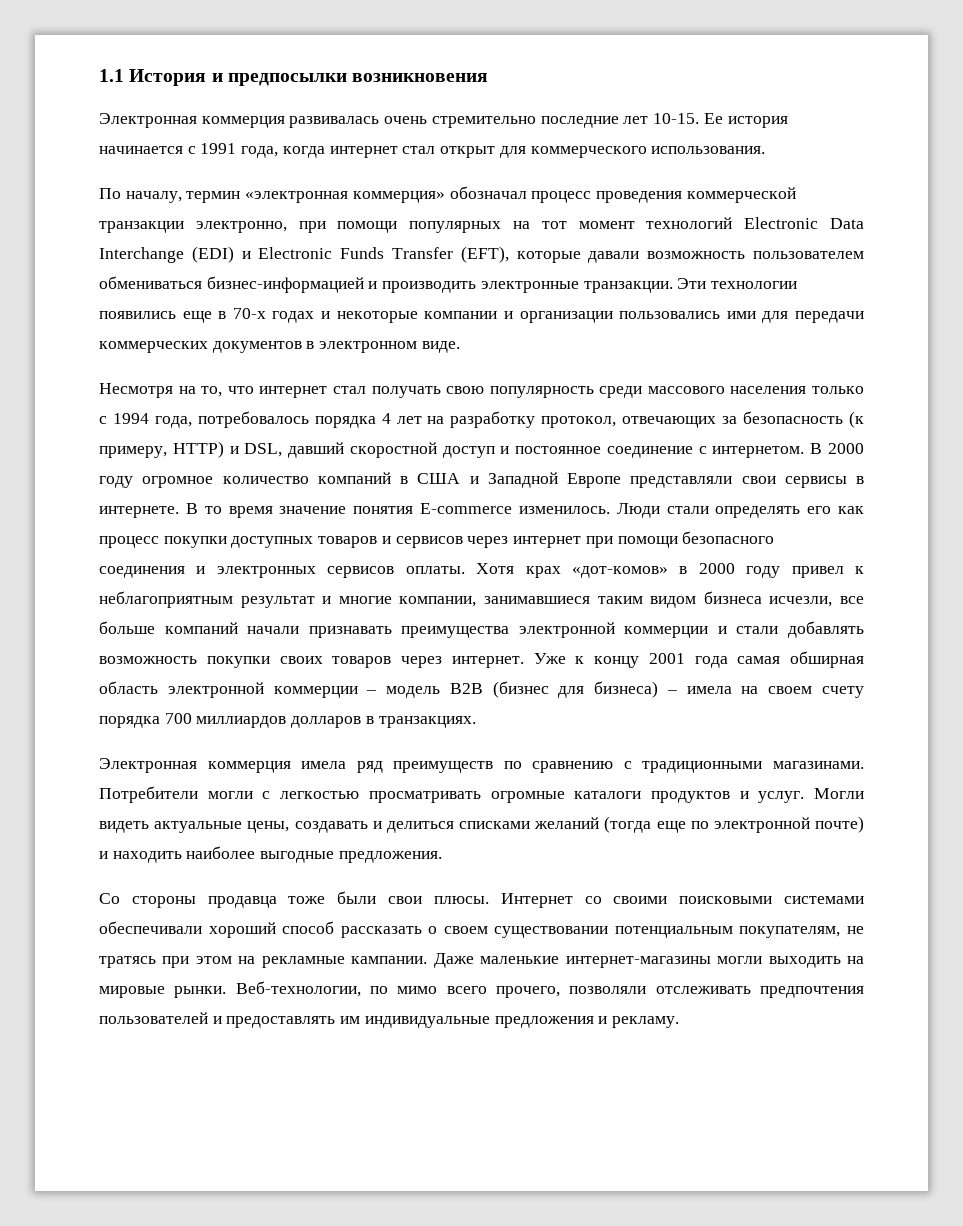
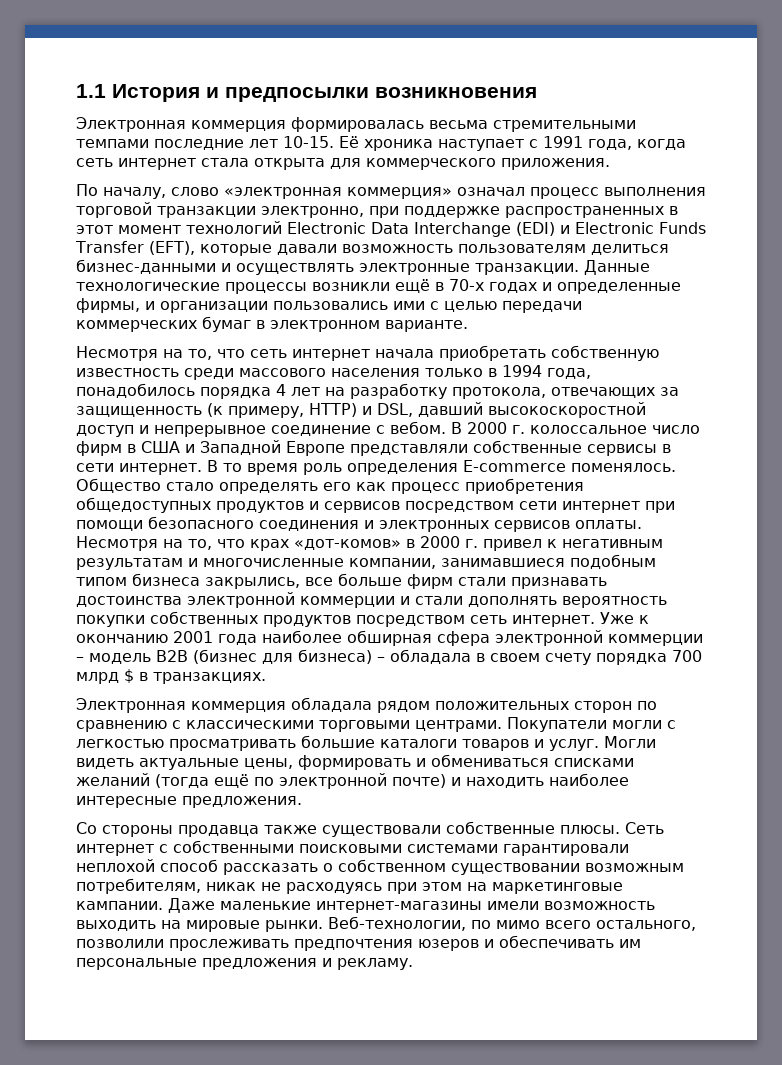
- Электронная коммерция развивалась очень стремительно последние лет 10-15. Ее история начинается с 1991 года, когда интернет стал открыт для коммерческого использования.
+ Электронная коммерция формировалась весьма стремительными темпами последние лет 10-15. Её хроника наступает с 1991 года, когда сеть интернет стала открыта для коммерческого приложения.
- По началу, термин «электронная коммерция» обозначал процесс проведения коммерческой транзакции электронно, при помощи популярных на тот момент технологий Electronic Data Interchange (EDI) и Electronic Funds Transfer (EFT), которые давали возможность пользователем обмениваться бизнес-информацией и производить электронные транзакции. Эти технологии появились еще в 70-х годах и некоторые компании и организации пользовались ими для передачи коммерческих документов в электронном виде.
- Несмотря на то, что интернет стал получать свою популярность среди массового населения только с 1994 года, потребовалось порядка 4 лет на разработку протокол, отвечающих за безопасность (к примеру, HTTP) и DSL, давший скоростной доступ и постоянное соединение с интернетом.
+ По началу, слово «электронная коммерция» означал процесс выполнения торговой транзакции электронно, при поддержке распространенных в этот момент технологий Electronic Data Interchange (EDI) и Electronic Funds Transfer (EFT), которые давали возможность пользователям делиться бизнес-данными и осуществлять электронные транзакции. Данные технологические процессы возникли ещё в 70-х годах и определенные фирмы, и организации пользовались ими с целью передачи коммерческих бумаг в электронном варианте.
+ Несмотря на то, что сеть интернет начала приобретать собственную известность среди массового населения только в 1994 года, понадобилось порядка 4 лет на разработку протокола, отвечающих за защищенность (к примеру, HTTP) и DSL, давший высокоскоростной доступ и непрерывное соединение с вебом.
- В 2000 году огромное количество компаний в США и Западной Европе представляли свои сервисы в интернете.
+ В 2000 г. колоссальное число фирм в США и Западной Европе представляли собственные сервисы в сети интернет.
- В то время значение понятия E-commerce изменилось. Люди стали определять его как процесс покупки доступных товаров и сервисов через интернет при помощи безопасного соединения и электронных сервисов оплаты.
+ В то время роль определения E-commerce поменялось. Общество стало определять его как процесс приобретения общедоступных продуктов и сервисов посредством сети интернет при помощи безопасного соединения и электронных сервисов оплаты.
- Хотя крах «дот-комов» в 2000 году привел к неблагоприятным результат и многие компании, занимавшиеся таким видом бизнеса исчезли, все больше компаний начали признавать преимущества электронной коммерции и стали добавлять возможность покупки своих товаров через интернет.
+ Несмотря на то, что крах «дот-комов» в 2000 г. привел к негативным результатам и многочисленные компании, занимавшиеся подобным типом бизнеса закрылись, все больше фирм стали признавать достоинства электронной коммерции и стали дополнять вероятность покупки собственных продуктов посредством сеть интернет.
- Уже к концу 2001 года самая обширная область электронной коммерции – модель B2B (бизнес для бизнеса) – имела на своем счету порядка 700 миллиардов долларов в транзакциях.
+ Уже к окончанию 2001 года наиболее обширная сфера электронной коммерции – модель B2B (бизнес для бизнеса) – обладала в своем счету порядка 700 млрд $ в транзакциях.
- Электронная коммерция имела ряд преимуществ по сравнению с традиционными магазинами. Потребители могли с легкостью просматривать огромные каталоги продуктов и услуг.
+ Электронная коммерция обладала рядом положительных сторон по сравнению с классическими торговыми центрами. Покупатели могли с легкостью просматривать большие каталоги товаров и услуг.
- Могли видеть актуальные цены, создавать и делиться списками желаний (тогда еще по электронной почте) и находить наиболее выгодные предложения.
+ Могли видеть актуальные цены, формировать и обмениваться списками желаний (тогда ещё по электронной почте) и находить наиболее интересные предложения.
- Со стороны продавца тоже были свои плюсы. Интернет со своими поисковыми системами обеспечивали хороший способ рассказать о своем существовании потенциальным покупателям, не тратясь при этом на рекламные кампании.
+ Со стороны продавца также существовали собственные плюсы. Сеть интернет с собственными поисковыми системами гарантировали неплохой способ рассказать о собственном существовании возможным потребителям, никак не расходуясь при этом на маркетинговые кампании.
- Даже маленькие интернет-магазины могли выходить на мировые рынки.
+ Даже маленькие интернет-магазины имели возможность выходить на мировые рынки.
- Веб-технологии, по мимо всего прочего, позволяли отслеживать предпочтения пользователей и предоставлять им индивидуальные предложения и рекламу.
+ Веб-технологии, по мимо всего остального, позволили прослеживать предпочтения юзеров и обеспечивать им персональные предложения и рекламу.

